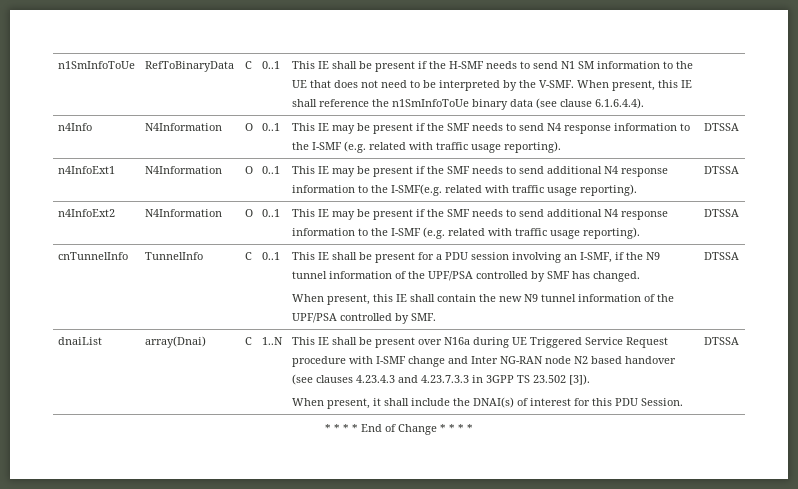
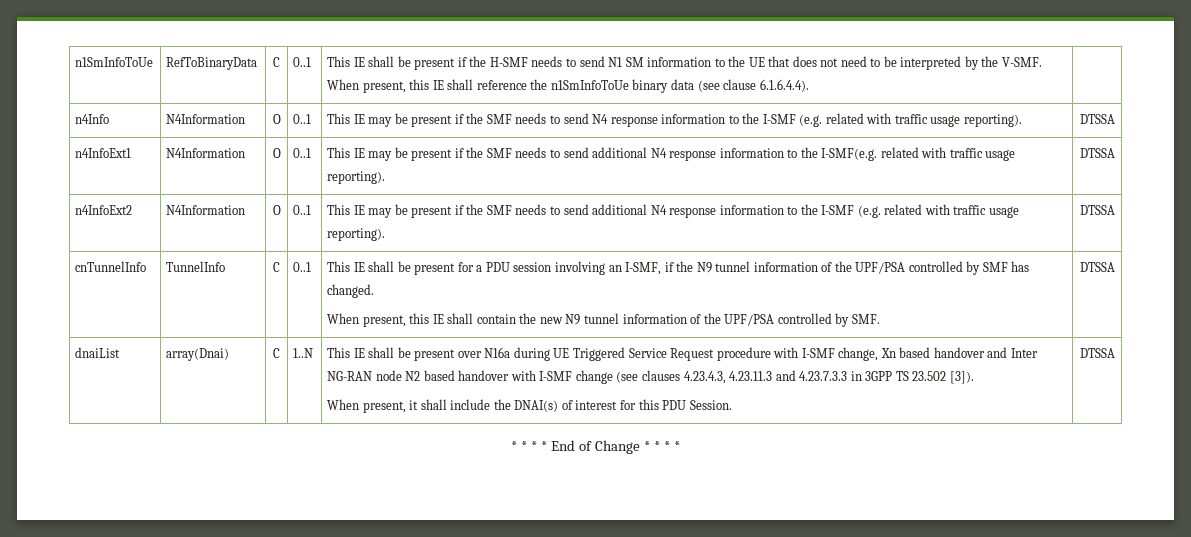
- This IE shall be present over N16a during UE Triggered Service Request procedure with I-SMF change and Inter NG-RAN node N2 based handover (see clauses 4.23.4.3 and 4.23.7.3.3 in 3GPP TS 23.502 [3]).
+ This IE shall be present over N16a during UE Triggered Service Request procedure with I-SMF change, Xn based handover and Inter NG-RAN node N2 based handover with I-SMF change (see clauses 4.23.4.3, 4.23.11.3 and 4.23.7.3.3 in 3GPP TS 23.502 [3]).

